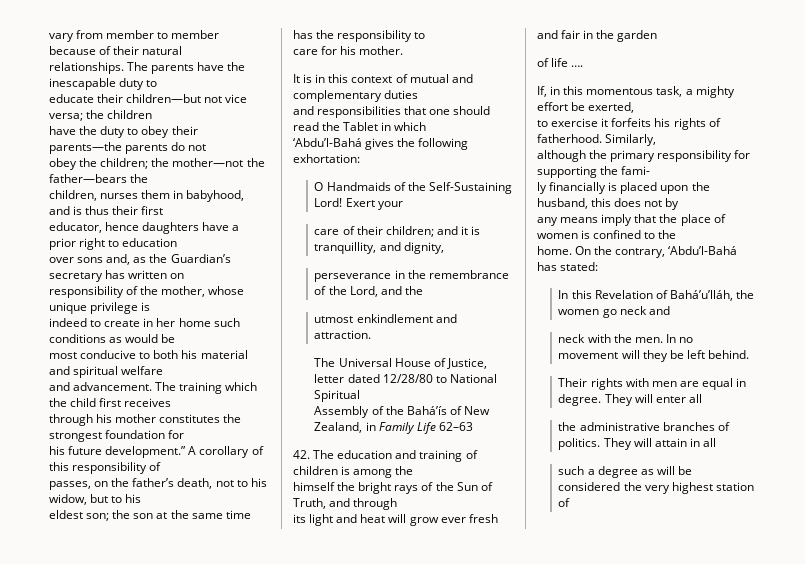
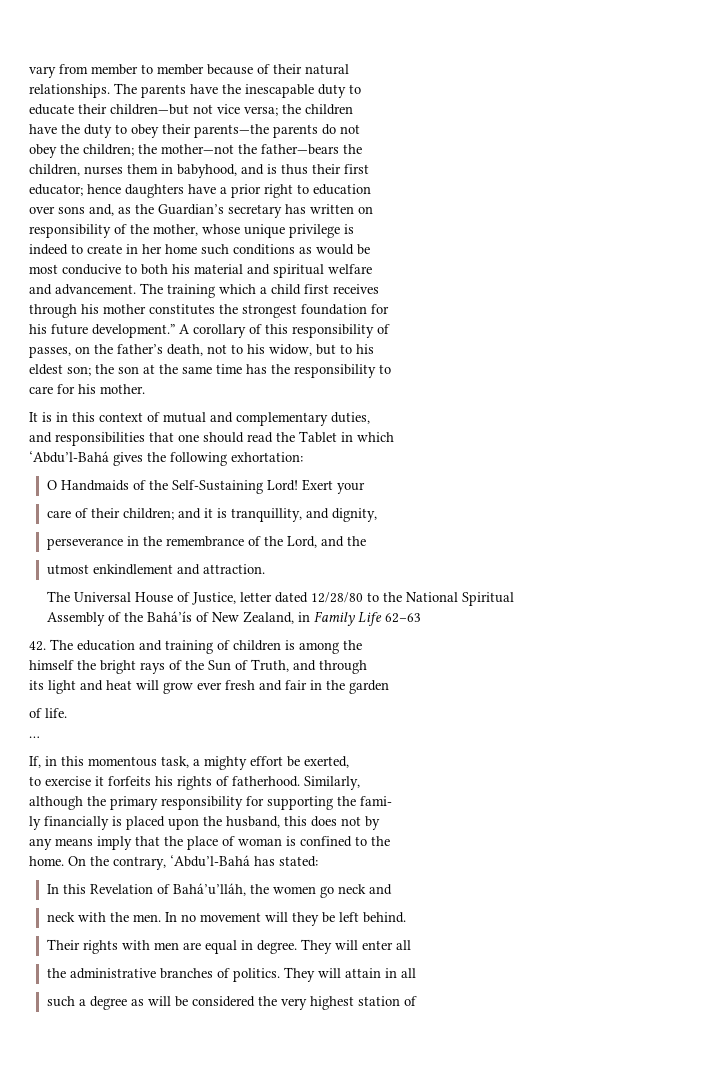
- educator, hence daughters have a prior right to education
+ educator; hence daughters have a prior right to education
- The training which the child first receives
+ The training which a child first receives
- It is in this context of mutual and complementary duties
+ It is in this context of mutual and complementary duties,
- The Universal House of Justice, letter dated 12/28/80 to National Spiritual
+ The Universal House of Justice, letter dated 12/28/80 to the National Spiritual
- of life ….
+ of life.
+ …
- any means imply that the place of women is confined to the
+ any means imply that the place of woman is confined to the

